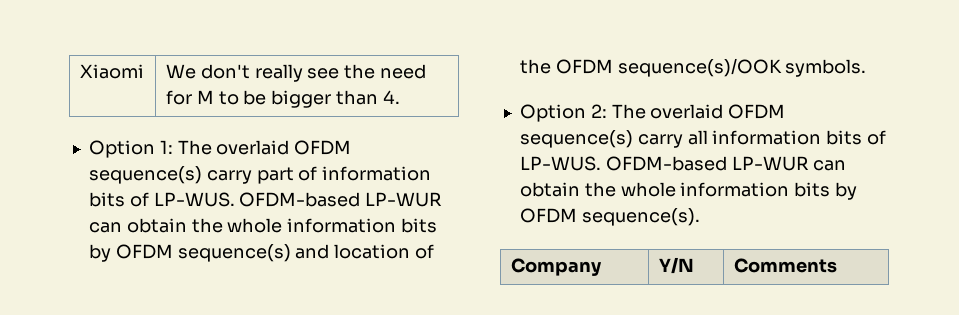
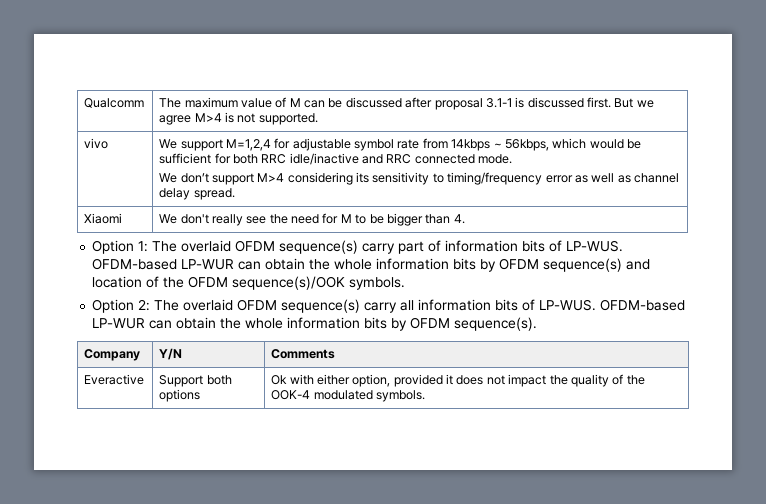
+ Qualcomm | The maximum value of M can be discussed after proposal 3.1-1 is discussed first. But we agree M>4 is not supported.
+ vivo | We support M=1,2,4 for adjustable symbol rate from 14kbps ~ 56kbps, which would be sufficient for both RRC idle/inactive and RRC connected mode.
+ We don’t support M>4 considering its sensitivity to timing/frequency error as well as channel delay spread.
+ Everactive | Support both options | Ok with either option, provided it does not impact the quality of the OOK-4 modulated symbols.

